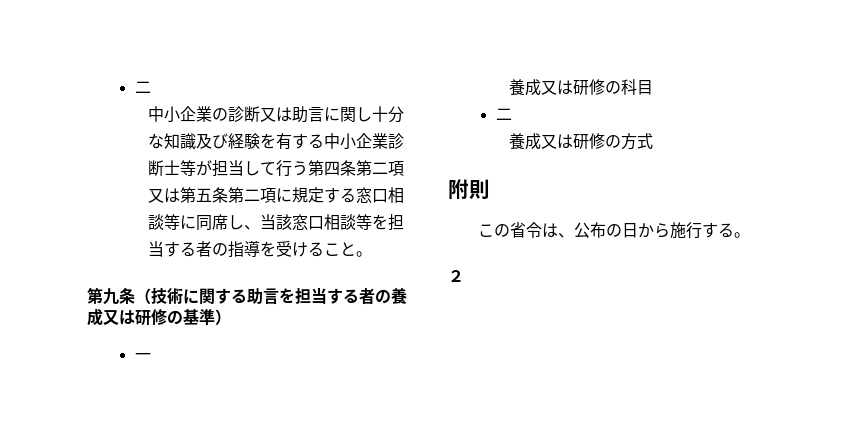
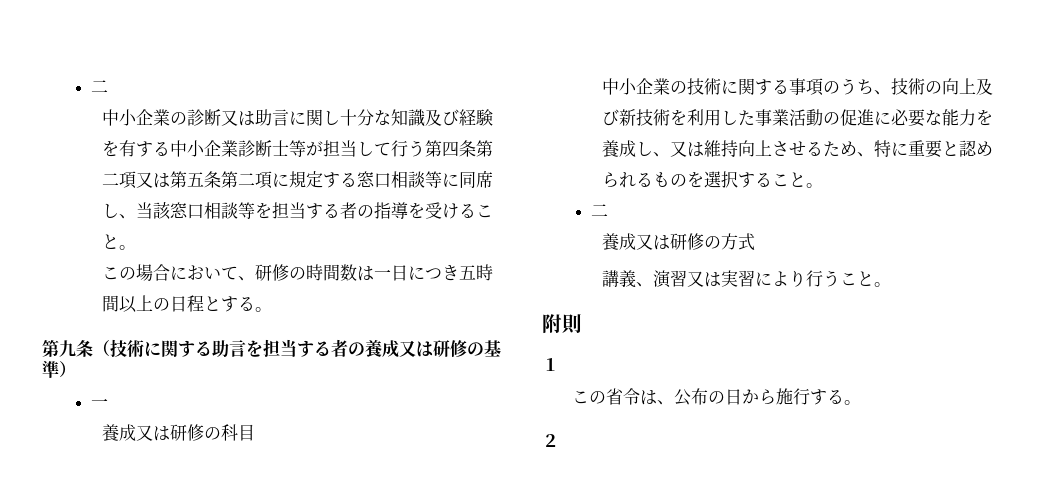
+ この場合において、研修の時間数は一日につき五時間以上の日程とする。
+ 中小企業の技術に関する事項のうち、技術の向上及び新技術を利用した事業活動の促進に必要な能力を養成し、又は維持向上させるため、特に重要と認められるものを選択すること。
+ 講義、演習又は実習により行うこと。
+ １

